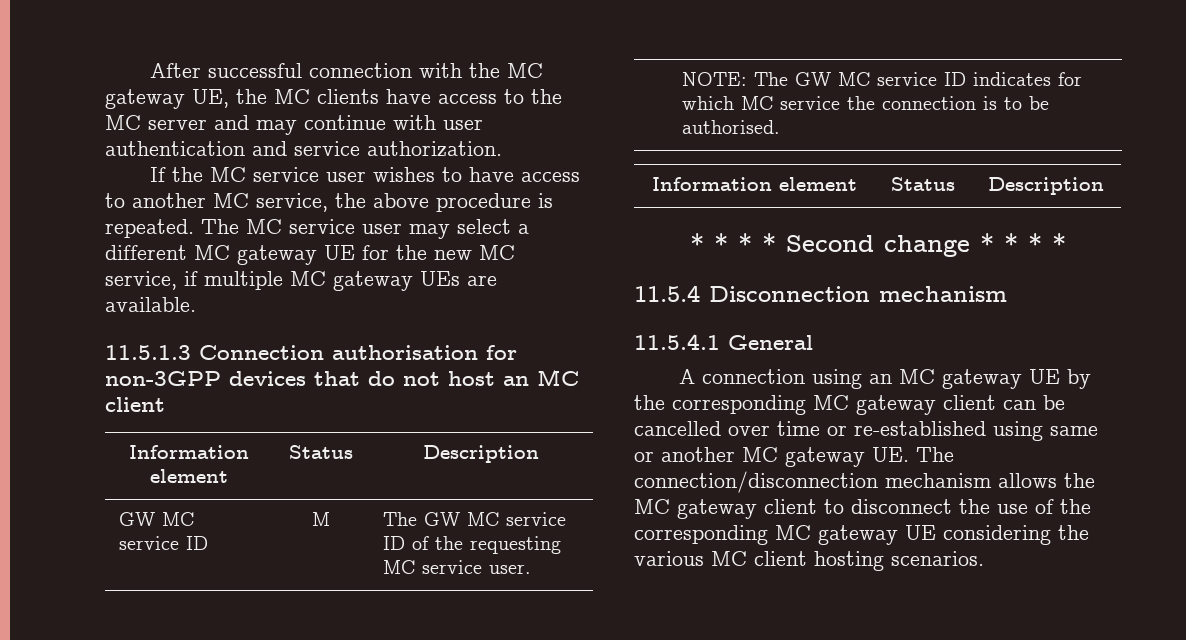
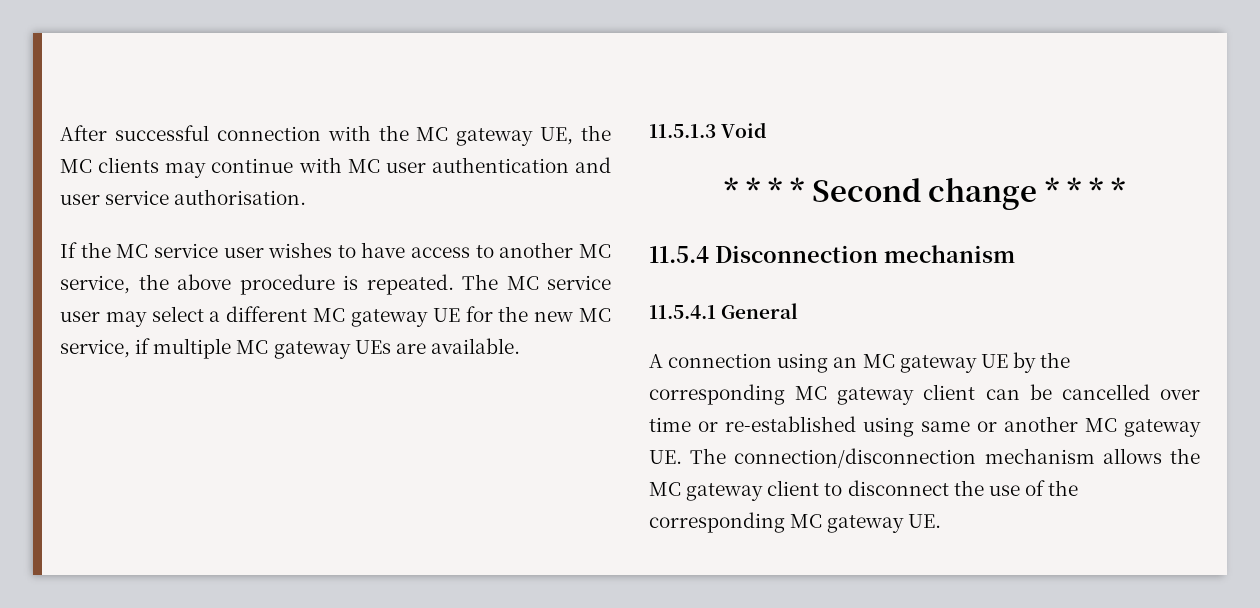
- After successful connection with the MC gateway UE, the MC clients have access to the MC server and may continue with user authentication and service authorization.
+ After successful connection with the MC gateway UE, the MC clients may continue with MC user authentication and user service authorisation.
- 11.5.1.3 Connection authorisation for non-3GPP devices that do not host an MC client
- Information element | Status | Description
- GW MC service ID | M | The GW MC service ID of the requesting MC service user.
- NOTE: The GW MC service ID indicates for which MC service the connection is to be authorised.
- Information element | Status | Description
+ 11.5.1.3 Void
- A connection using an MC gateway UE by the corresponding MC gateway client can be cancelled over time or re-established using same or another MC gateway UE. The connection/disconnection mechanism allows the MC gateway client to disconnect the use of the corresponding MC gateway UE considering the various MC client hosting scenarios.
+ A connection using an MC gateway UE by the corresponding MC gateway client can be cancelled over time or re-established using same or another MC gateway UE. The connection/disconnection mechanism allows the MC gateway client to disconnect the use of the corresponding MC gateway UE.

